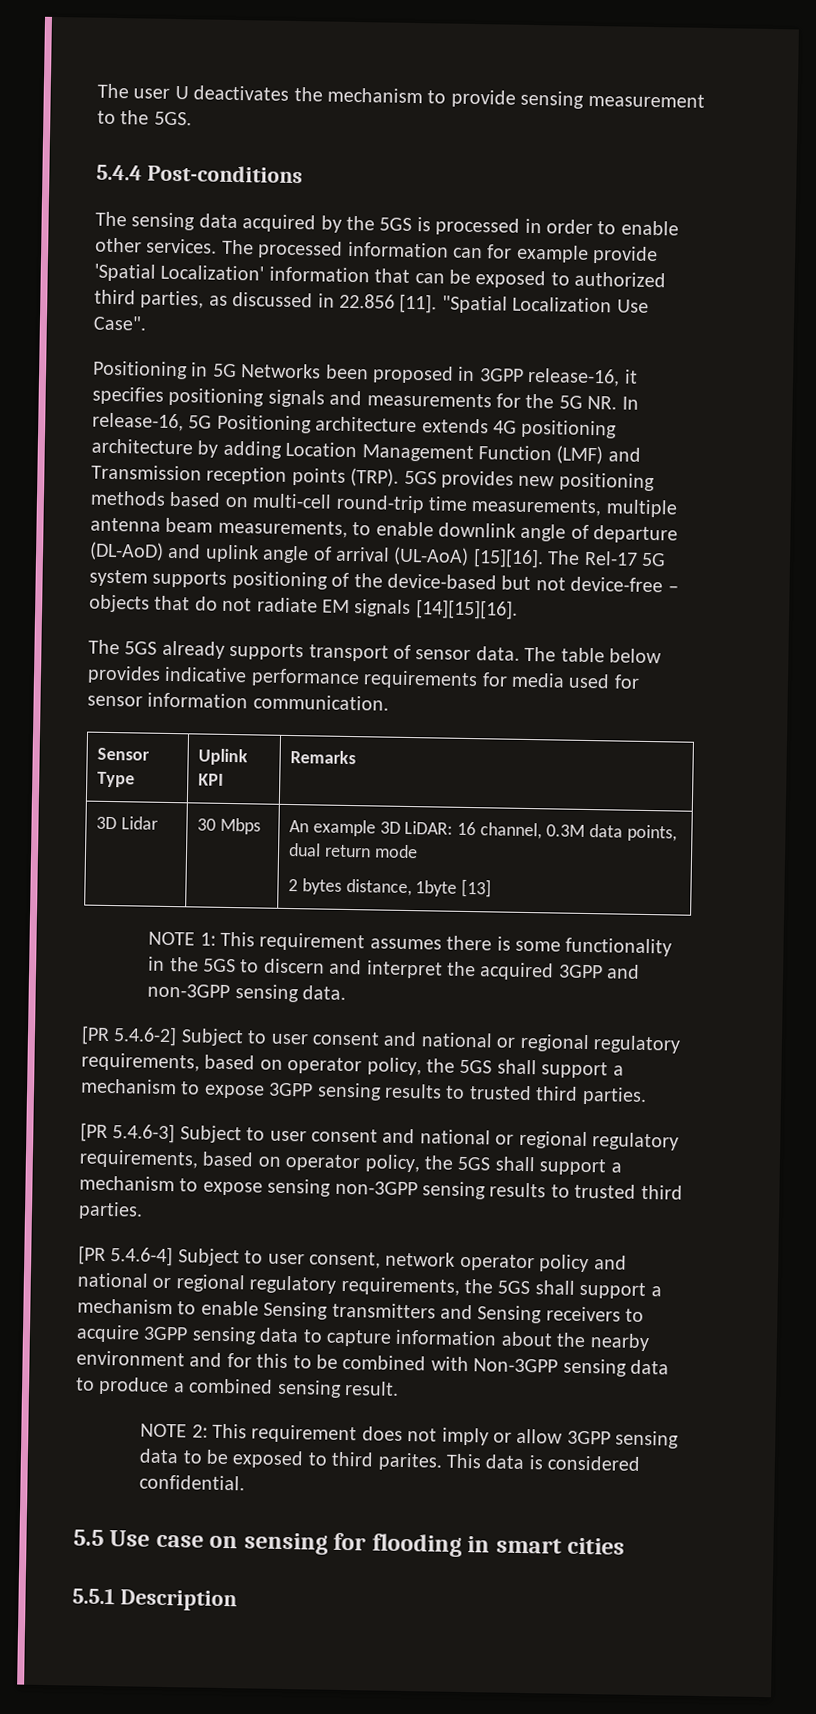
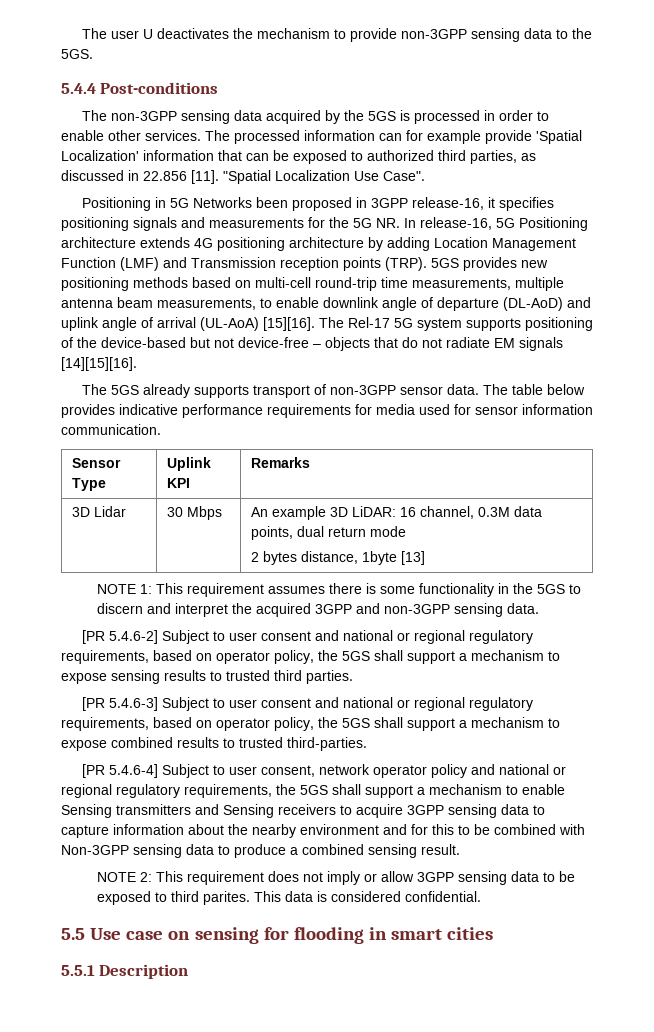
- The user U deactivates the mechanism to provide sensing measurement to the 5GS.
+ The user U deactivates the mechanism to provide non-3GPP sensing data to the 5GS.
- The sensing data acquired by the 5GS is processed in order to enable other services.
+ The non-3GPP sensing data acquired by the 5GS is processed in order to enable other services.
- The 5GS already supports transport of sensor data.
+ The 5GS already supports transport of non-3GPP sensor data.
- [PR 5.4.6-2] Subject to user consent and national or regional regulatory requirements, based on operator policy, the 5GS shall support a mechanism to expose 3GPP sensing results to trusted third parties.
+ [PR 5.4.6-2] Subject to user consent and national or regional regulatory requirements, based on operator policy, the 5GS shall support a mechanism to expose sensing results to trusted third parties.
- [PR 5.4.6-3] Subject to user consent and national or regional regulatory requirements, based on operator policy, the 5GS shall support a mechanism to expose sensing non-3GPP sensing results to trusted third parties.
+ [PR 5.4.6-3] Subject to user consent and national or regional regulatory requirements, based on operator policy, the 5GS shall support a mechanism to expose combined results to trusted third-parties.

